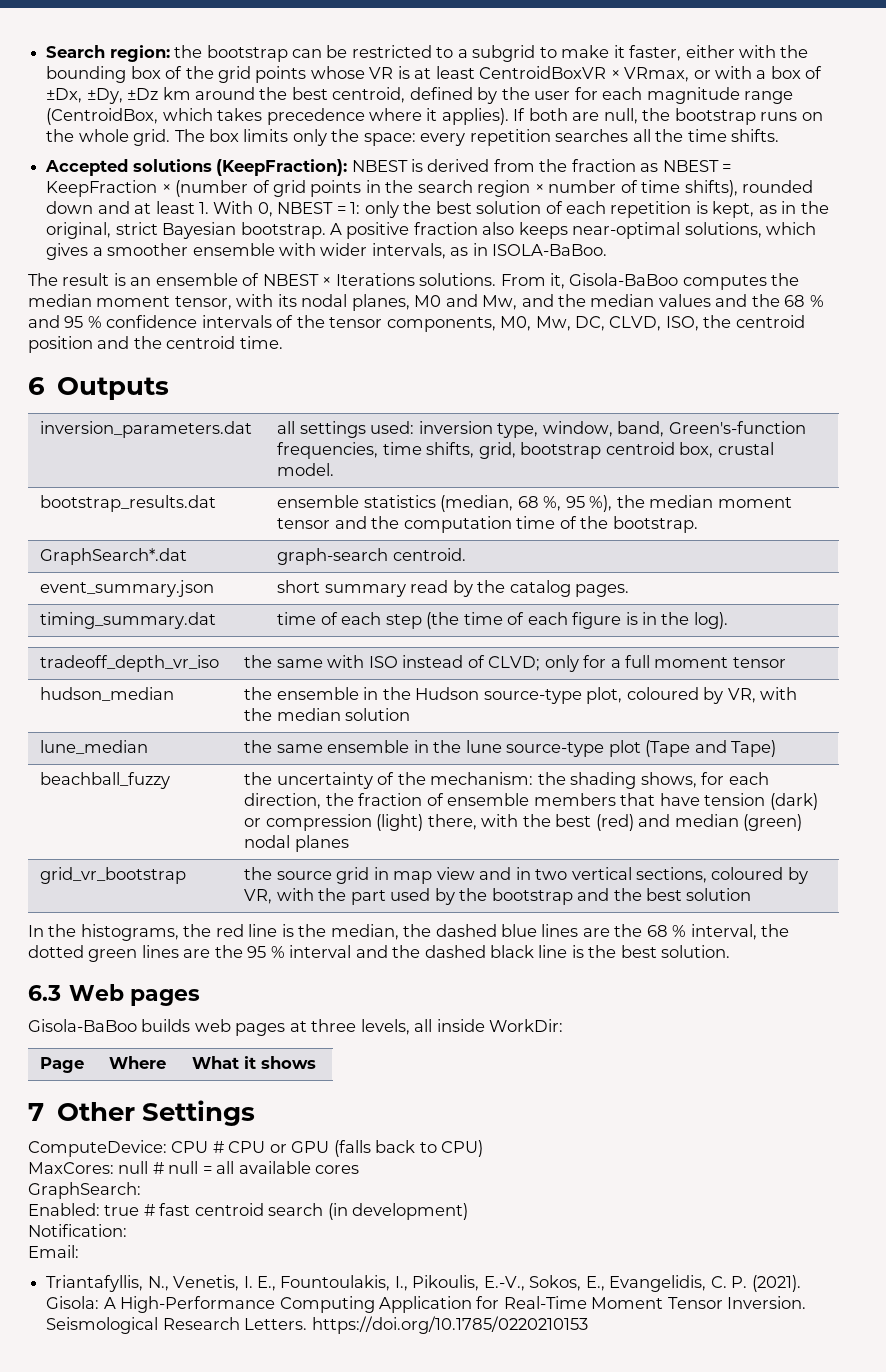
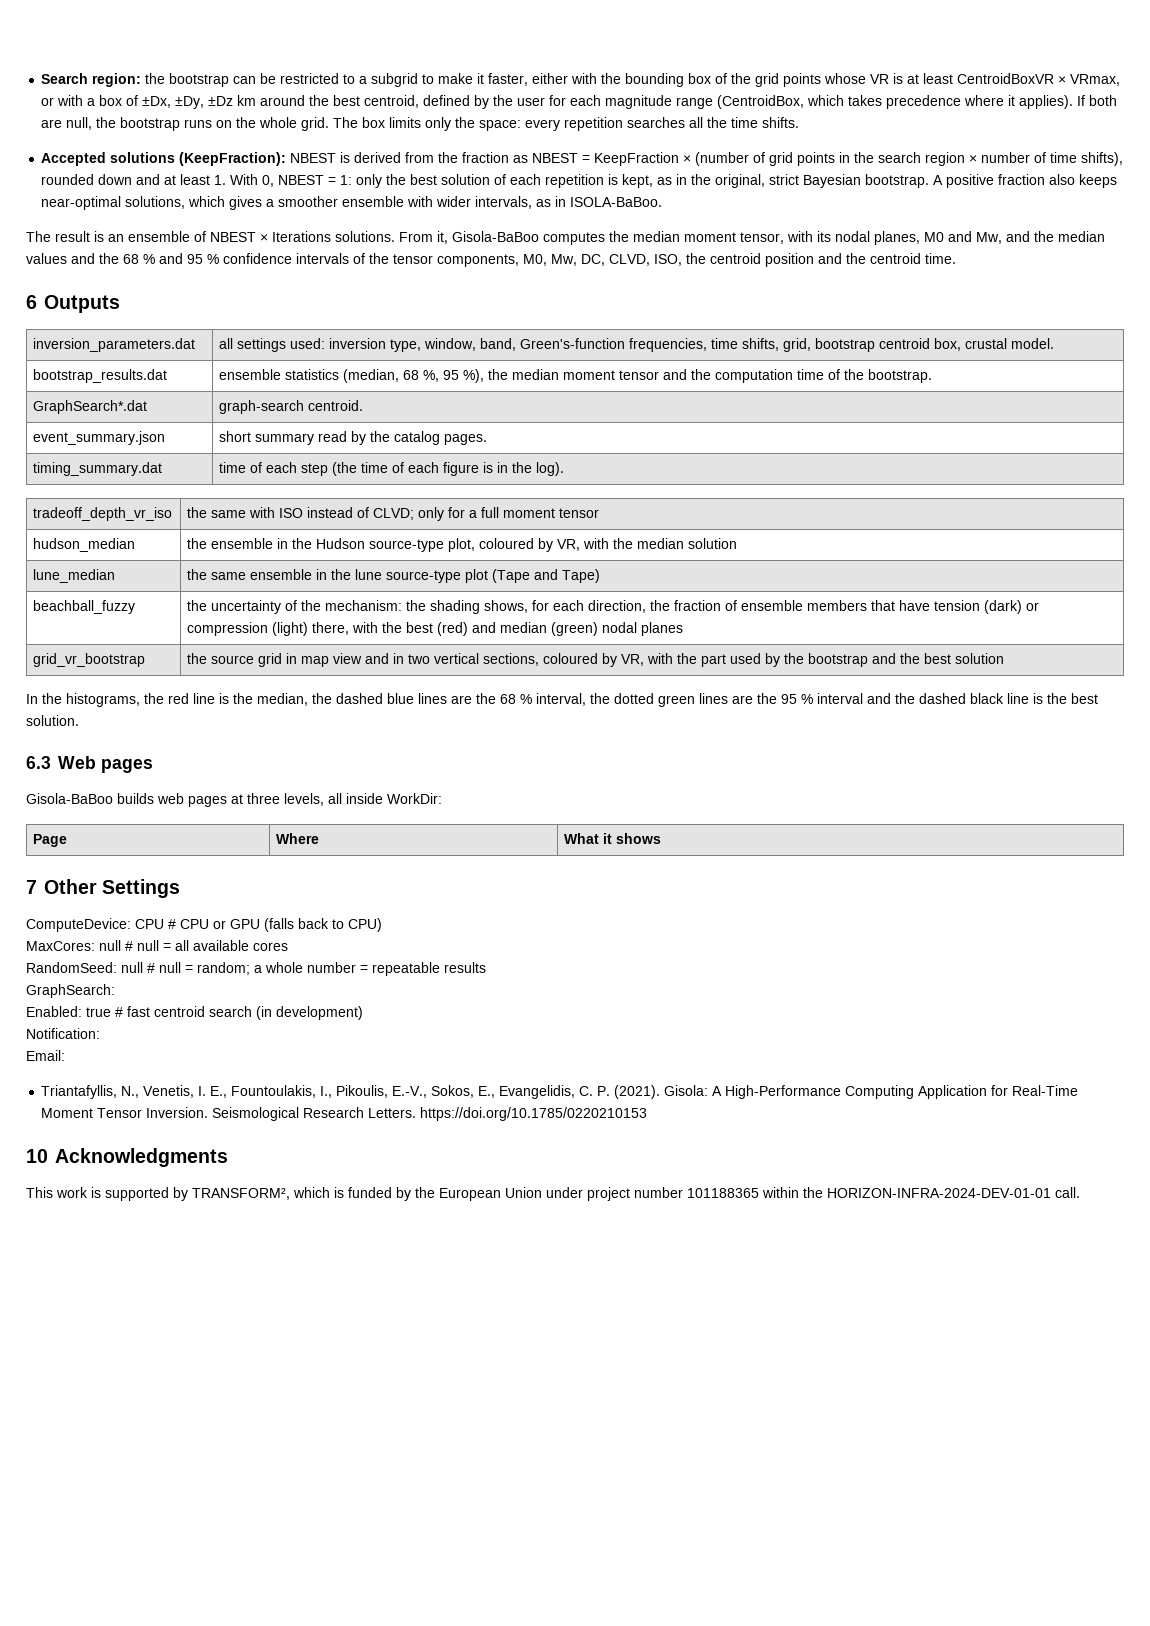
+ RandomSeed: null # null = random; a whole number = repeatable results
+ 10 Acknowledgments
+ This work is supported by TRANSFORM², which is funded by the European Union under project number 101188365 within the HORIZON-INFRA-2024-DEV-01-01 call.

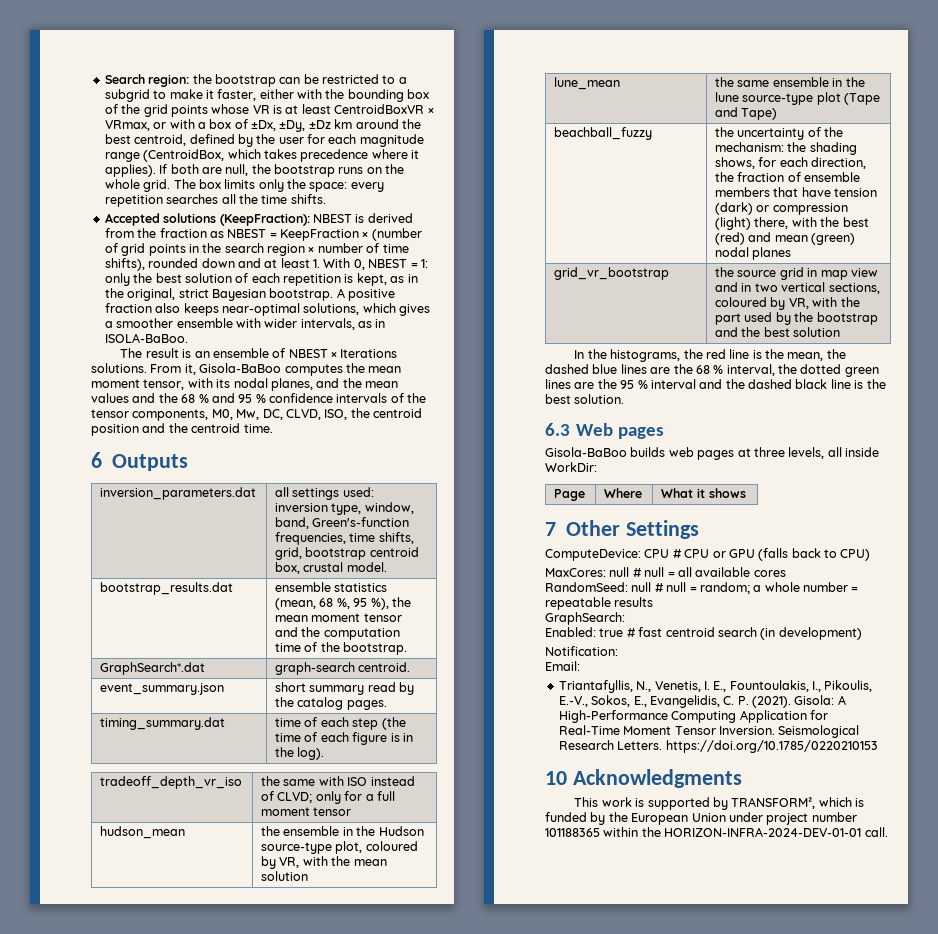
- From it, Gisola-BaBoo computes the median moment tensor, with its nodal planes, M0 and Mw, and the median values and the 68 % and 95 % confidence intervals of the tensor components, M0, Mw, DC, CLVD, ISO, the centroid position and the centroid time.
+ From it, Gisola-BaBoo computes the mean moment tensor, with its nodal planes, and the mean values and the 68 % and 95 % confidence intervals of the tensor components, M0, Mw, DC, CLVD, ISO, the centroid position and the centroid time.
- bootstrap_results.dat | ensemble statistics (median, 68 %, 95 %), the median moment tensor and the computation time of the bootstrap.
+ bootstrap_results.dat | ensemble statistics (mean, 68 %, 95 %), the mean moment tensor and the computation time of the bootstrap.
- hudson_median | the ensemble in the Hudson source-type plot, coloured by VR, with the median solution
- lune_median | the same ensemble in the lune source-type plot (Tape and Tape)
+ hudson_mean | the ensemble in the Hudson source-type plot, coloured by VR, with the mean solution
+ lune_mean | the same ensemble in the lune source-type plot (Tape and Tape)
- beachball_fuzzy | the uncertainty of the mechanism: the shading shows, for each direction, the fraction of ensemble members that have tension (dark) or compression (light) there, with the best (red) and median (green) nodal planes
+ beachball_fuzzy | the uncertainty of the mechanism: the shading shows, for each direction, the fraction of ensemble members that have tension (dark) or compression (light) there, with the best (red) and mean (green) nodal planes
- In the histograms, the red line is the median, the dashed blue lines are the 68 % interval, the dotted green lines are the 95 % interval and the dashed black line is the best solution.
+ In the histograms, the red line is the mean, the dashed blue lines are the 68 % interval, the dotted green lines are the 95 % interval and the dashed black line is the best solution.

